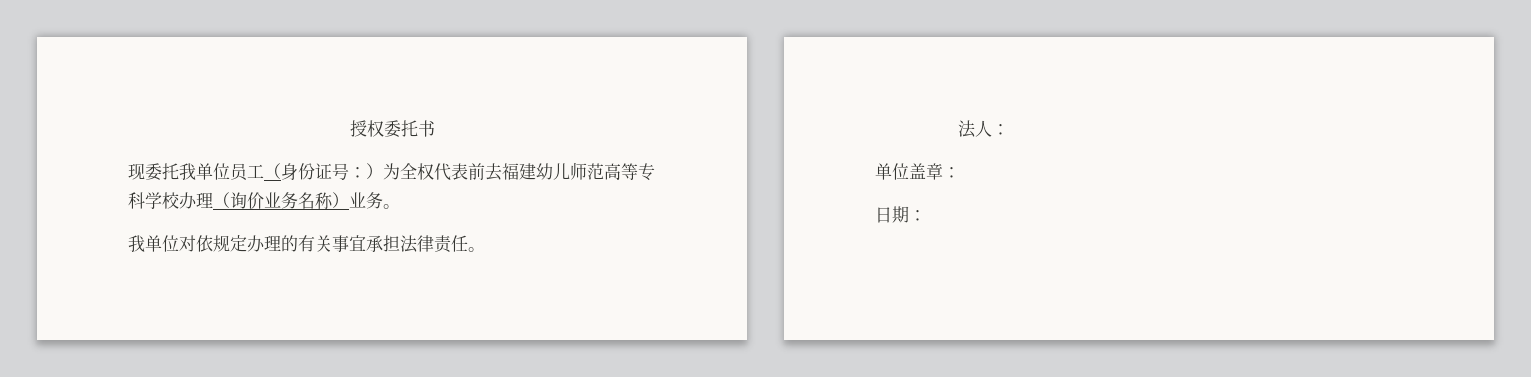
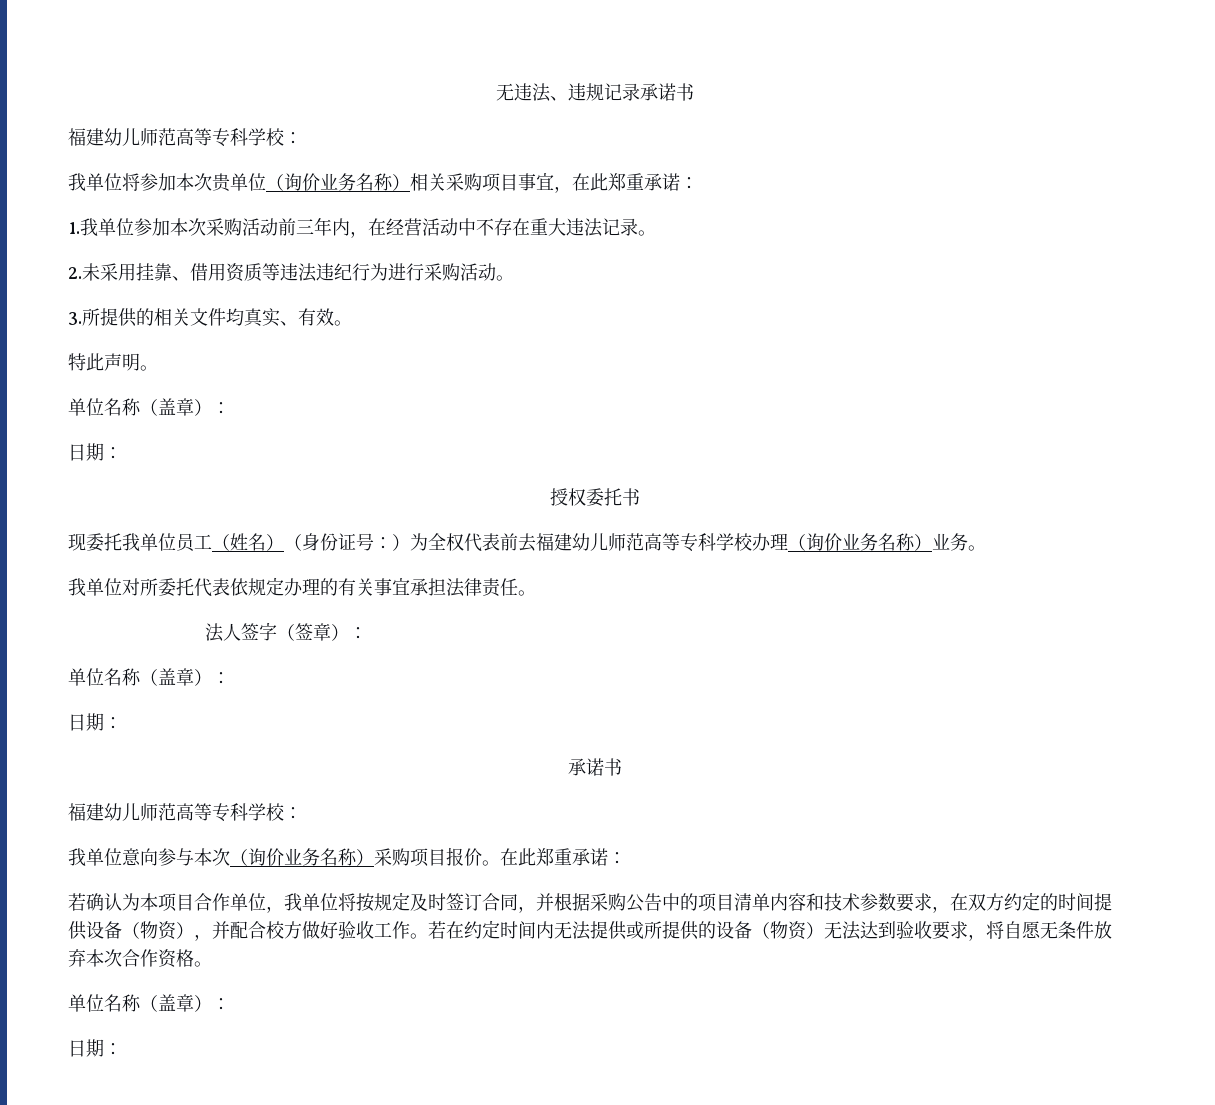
+ 无违法、违规记录承诺书
+ 福建幼儿师范高等专科学校：
+ 我单位将参加本次贵单位（询价业务名称）相关采购项目事宜，在此郑重承诺：
+ 1.我单位参加本次采购活动前三年内，在经营活动中不存在重大违法记录。
+ 2.未采用挂靠、借用资质等违法违纪行为进行采购活动。
+ 3.所提供的相关文件均真实、有效。
+ 特此声明。
+ 单位名称（盖章）：
+ 日期：
- 现委托我单位员工（身份证号：）为全权代表前去福建幼儿师范高等专科学校办理（询价业务名称）业务。
+ 现委托我单位员工（姓名）（身份证号：）为全权代表前去福建幼儿师范高等专科学校办理（询价业务名称）业务。
- 我单位对依规定办理的有关事宜承担法律责任。
+ 我单位对所委托代表依规定办理的有关事宜承担法律责任。
- 法人：
- 单位盖章：
+ 法人签字（签章）：
+ 单位名称（盖章）：
+ 日期：
+ 承诺书
+ 福建幼儿师范高等专科学校：
+ 我单位意向参与本次（询价业务名称）采购项目报价。在此郑重承诺：
+ 若确认为本项目合作单位，我单位将按规定及时签订合同，并根据采购公告中的项目清单内容和技术参数要求，在双方约定的时间提供设备（物资），并配合校方做好验收工作。若在约定时间内无法提供或所提供的设备（物资）无法达到验收要求，将自愿无条件放弃本次合作资格。
+ 单位名称（盖章）：

